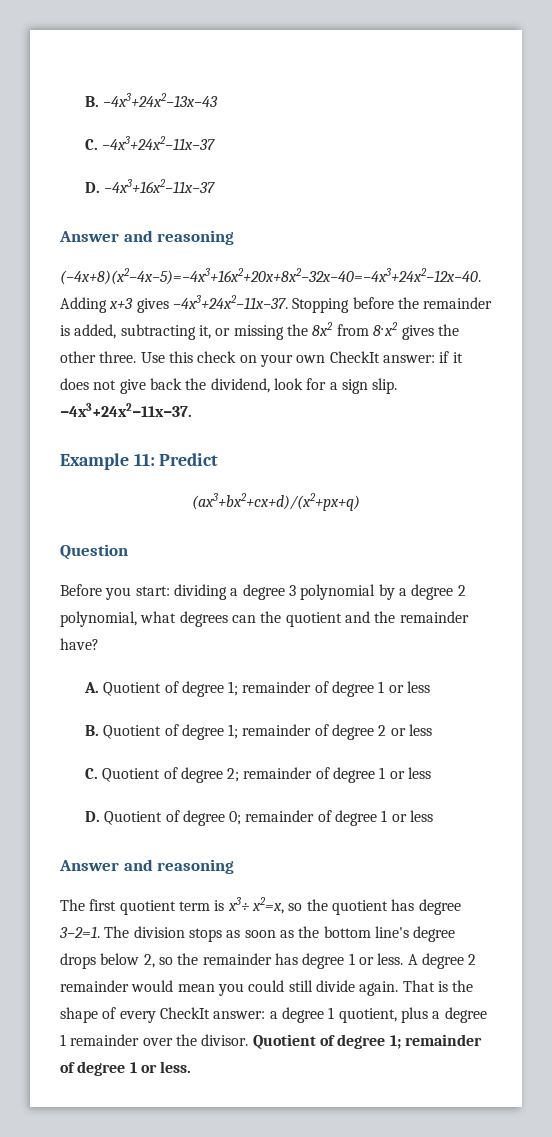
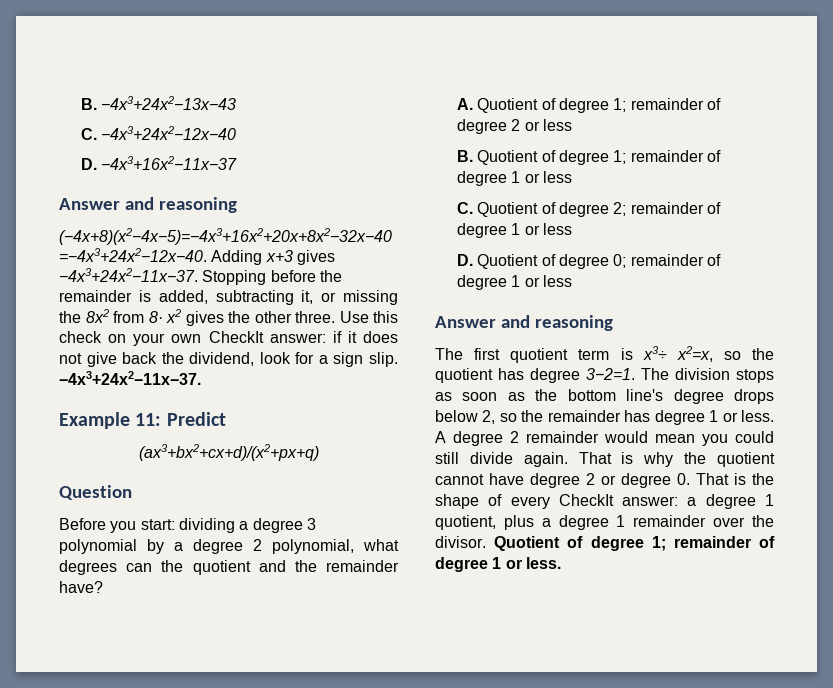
- C. −4x3+24x2−11x−37
+ C. −4x3+24x2−12x−40
- A. Quotient of degree 1; remainder of degree 1 or less
+ A. Quotient of degree 1; remainder of degree 2 or less
- B. Quotient of degree 1; remainder of degree 2 or less
+ B. Quotient of degree 1; remainder of degree 1 or less
- That is the shape of every CheckIt answer: a degree 1 quotient, plus a degree 1 remainder over the divisor.
+ That is why the quotient cannot have degree 2 or degree 0. That is the shape of every CheckIt answer: a degree 1 quotient, plus a degree 1 remainder over the divisor.

